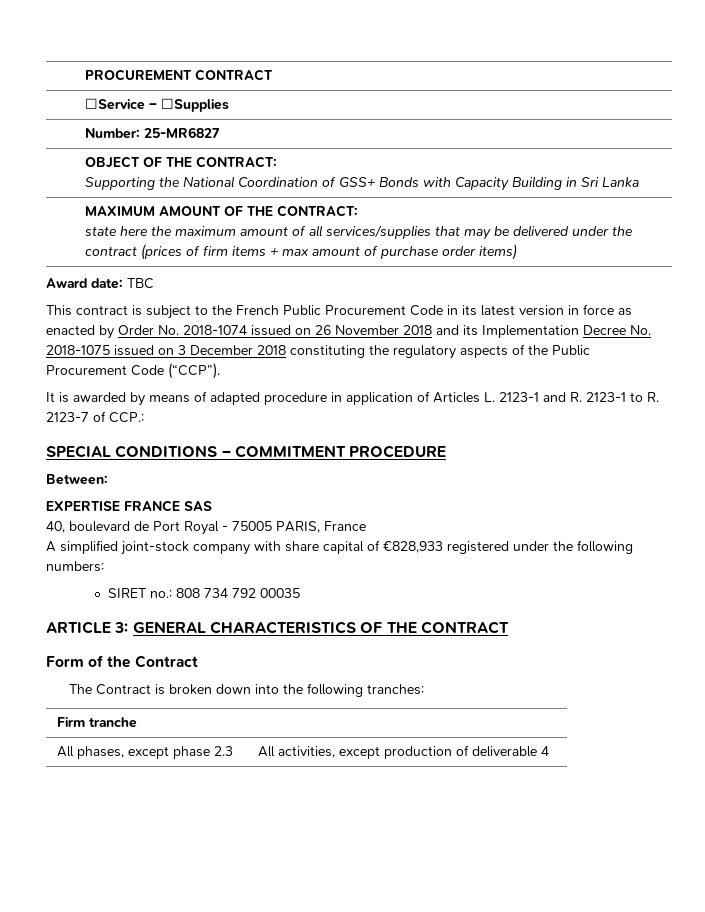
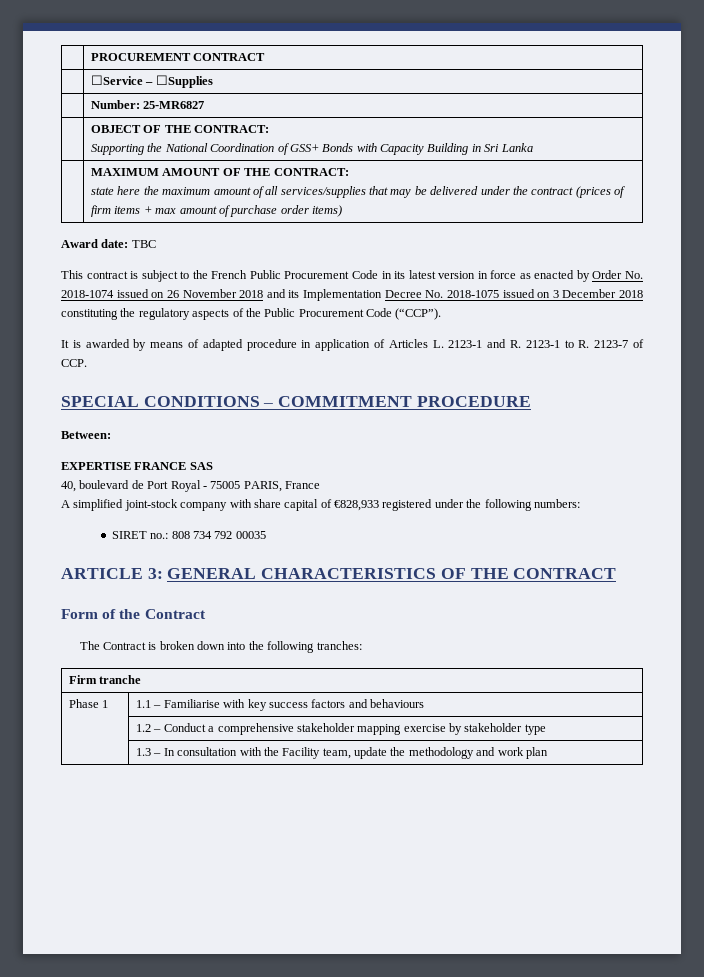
- It is awarded by means of adapted procedure in application of Articles L. 2123-1 and R. 2123-1 to R. 2123-7 of CCP.:
+ It is awarded by means of adapted procedure in application of Articles L. 2123-1 and R. 2123-1 to R. 2123-7 of CCP.
- All phases, except phase 2.3 | All activities, except production of deliverable 4
+ Phase 1 | 1.1 – Familiarise with key success factors and behaviours
+ | 1.2 – Conduct a comprehensive stakeholder mapping exercise by stakeholder type
+ | 1.3 – In consultation with the Facility team, update the methodology and work plan

